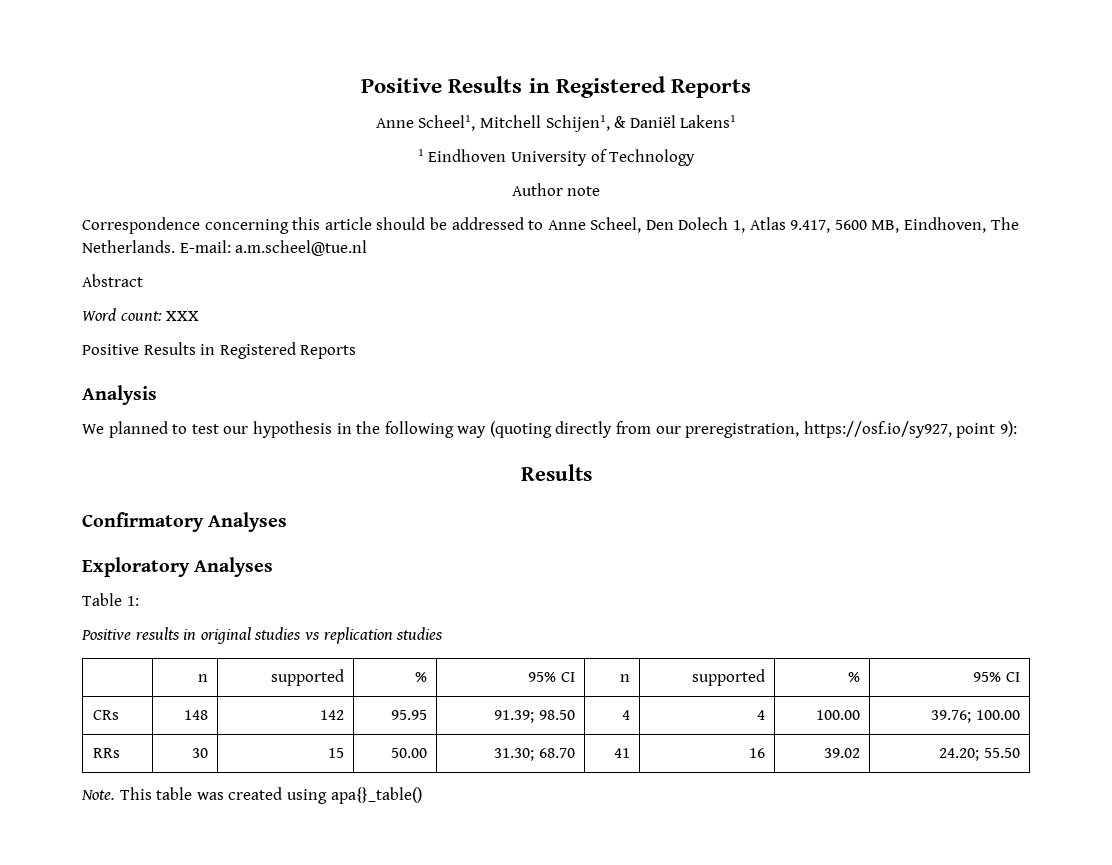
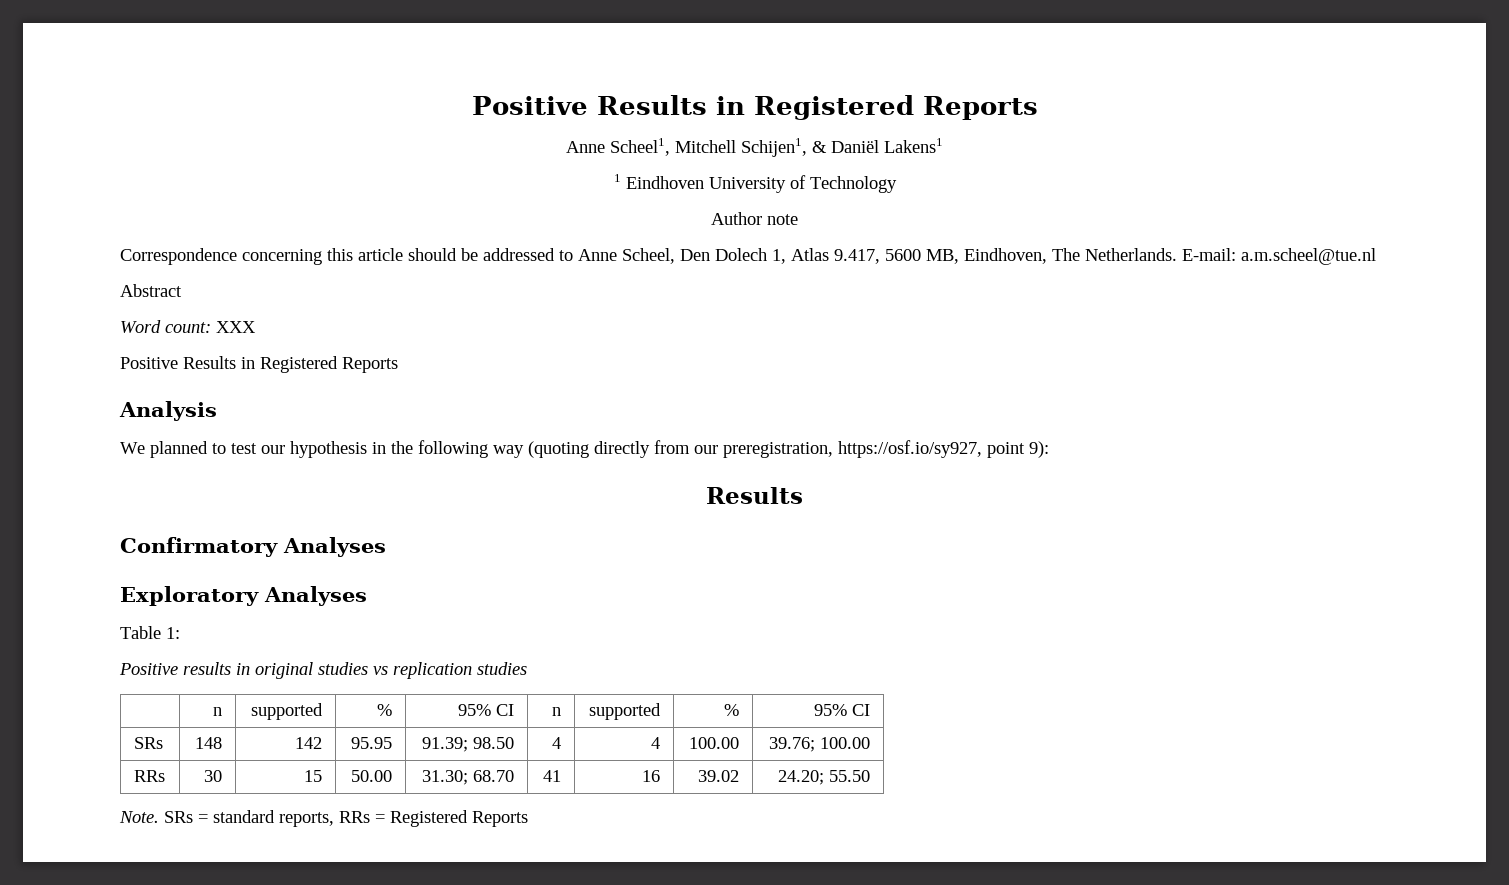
- CRs | 148 | 142 | 95.95 | 91.39; 98.50 | 4 | 4 | 100.00 | 39.76; 100.00
+ SRs | 148 | 142 | 95.95 | 91.39; 98.50 | 4 | 4 | 100.00 | 39.76; 100.00
- This table was created using apa{}_table()
+ SRs = standard reports, RRs = Registered Reports

